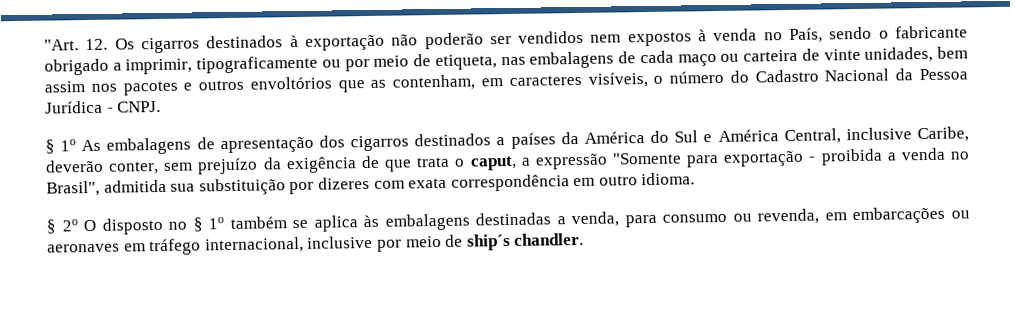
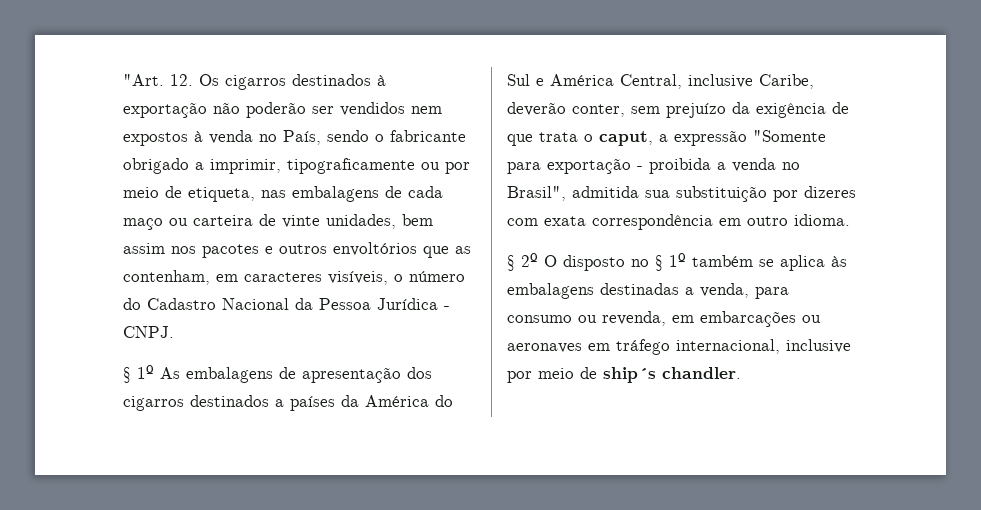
- § 1o As embalagens de apresentação dos cigarros destinados a países da América do Sul e América Central, inclusive Caribe, deverão conter, sem prejuízo da exigência de que trata o caput, a expressão "Somente para exportação - proibida a venda no Brasil", admitida sua substituição por dizeres com exata correspondência em outro idioma.
+ § 1º As embalagens de apresentação dos cigarros destinados a países da América do Sul e América Central, inclusive Caribe, deverão conter, sem prejuízo da exigência de que trata o caput, a expressão "Somente para exportação - proibida a venda no Brasil", admitida sua substituição por dizeres com exata correspondência em outro idioma.
- § 2o O disposto no § 1o também se aplica às embalagens destinadas a venda, para consumo ou revenda, em embarcações ou aeronaves em tráfego internacional, inclusive por meio de ship´s chandler.
+ § 2º O disposto no § 1º também se aplica às embalagens destinadas a venda, para consumo ou revenda, em embarcações ou aeronaves em tráfego internacional, inclusive por meio de ship´s chandler.

